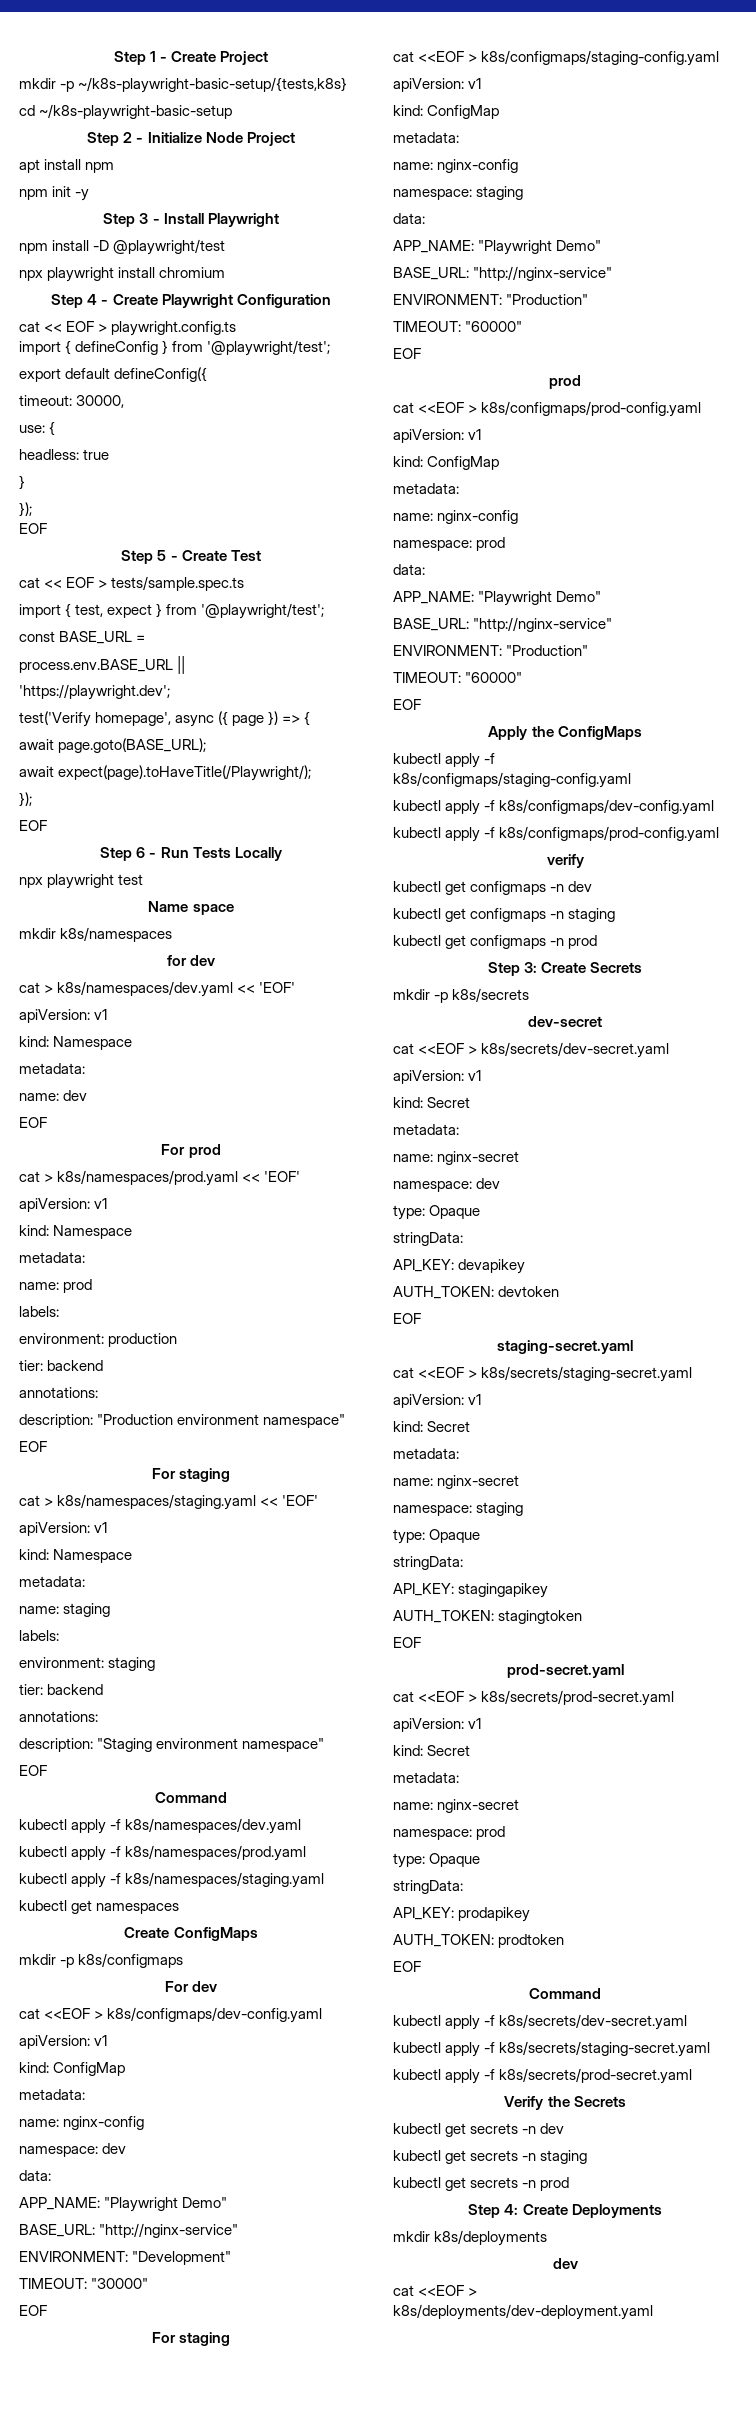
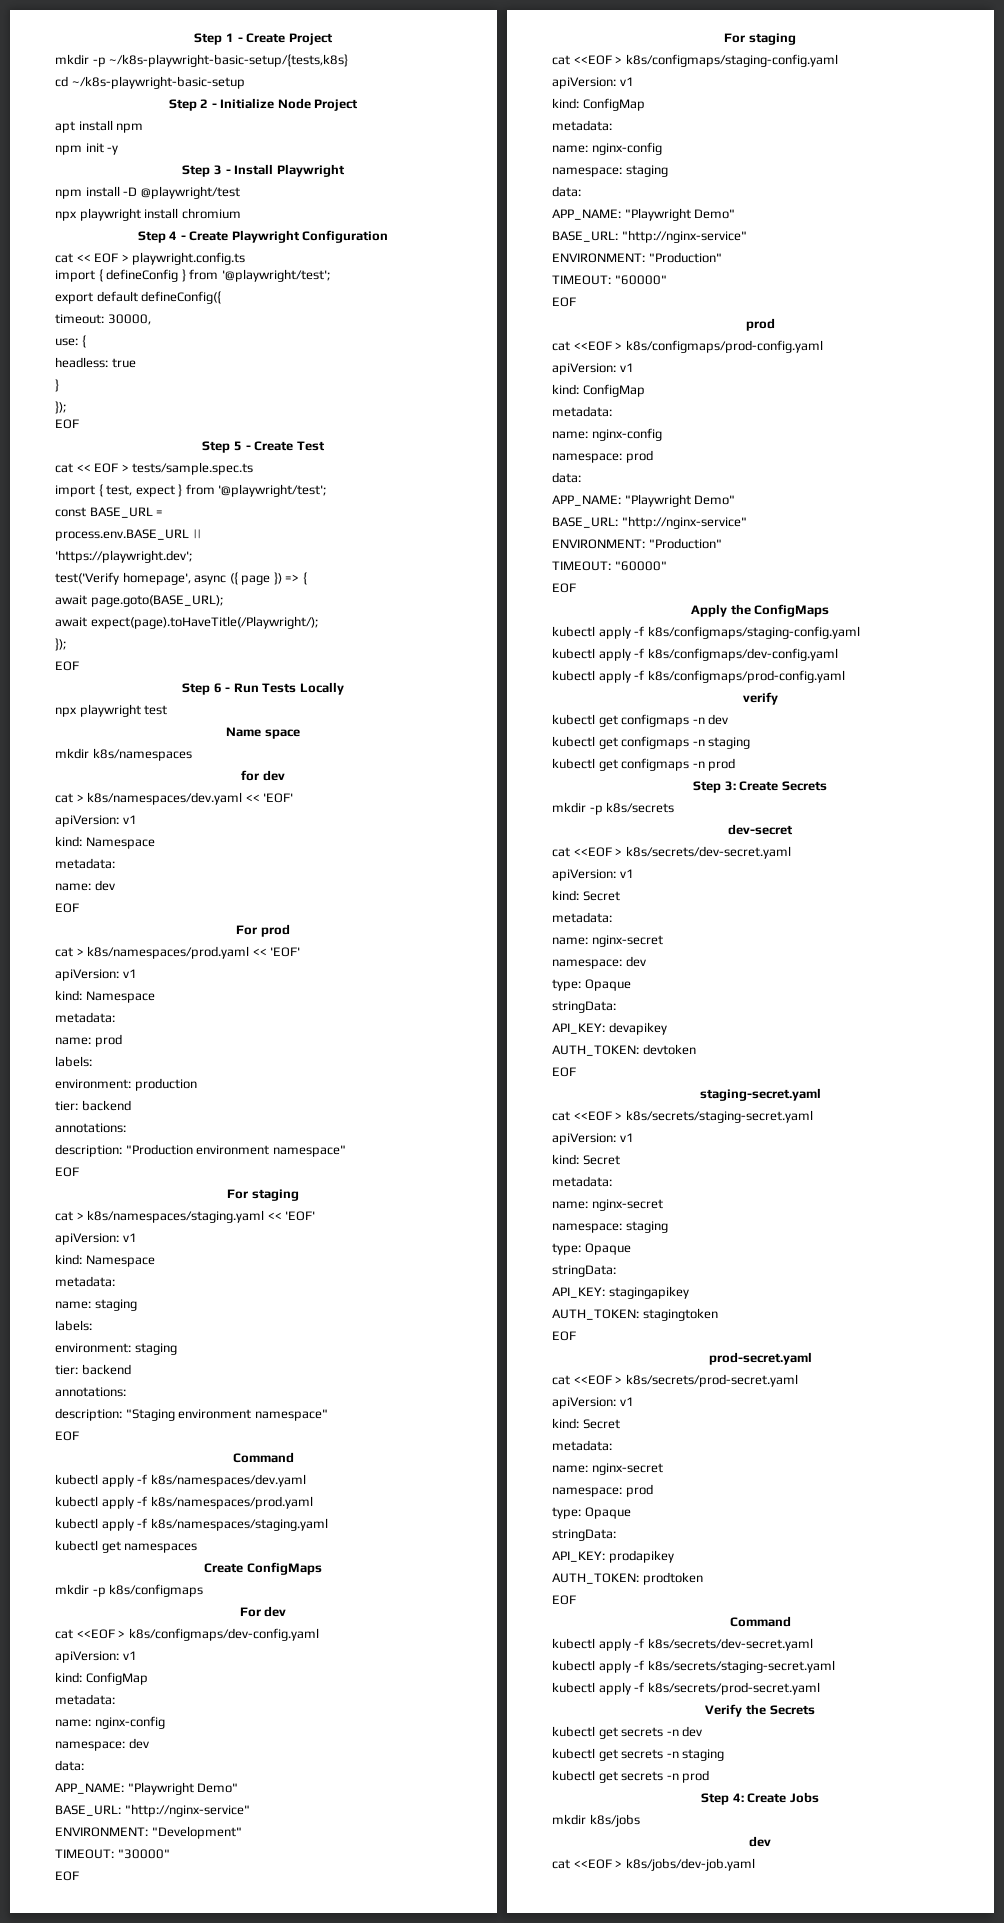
- Step 4: Create Deployments
- mkdir k8s/deployments
+ Step 4: Create Jobs
+ mkdir k8s/jobs
  dev
- cat <<EOF > k8s/deployments/dev-deployment.yaml
+ cat <<EOF > k8s/jobs/dev-job.yaml

